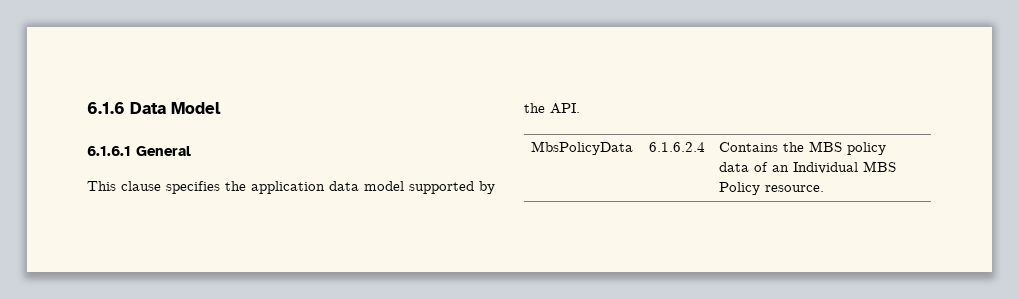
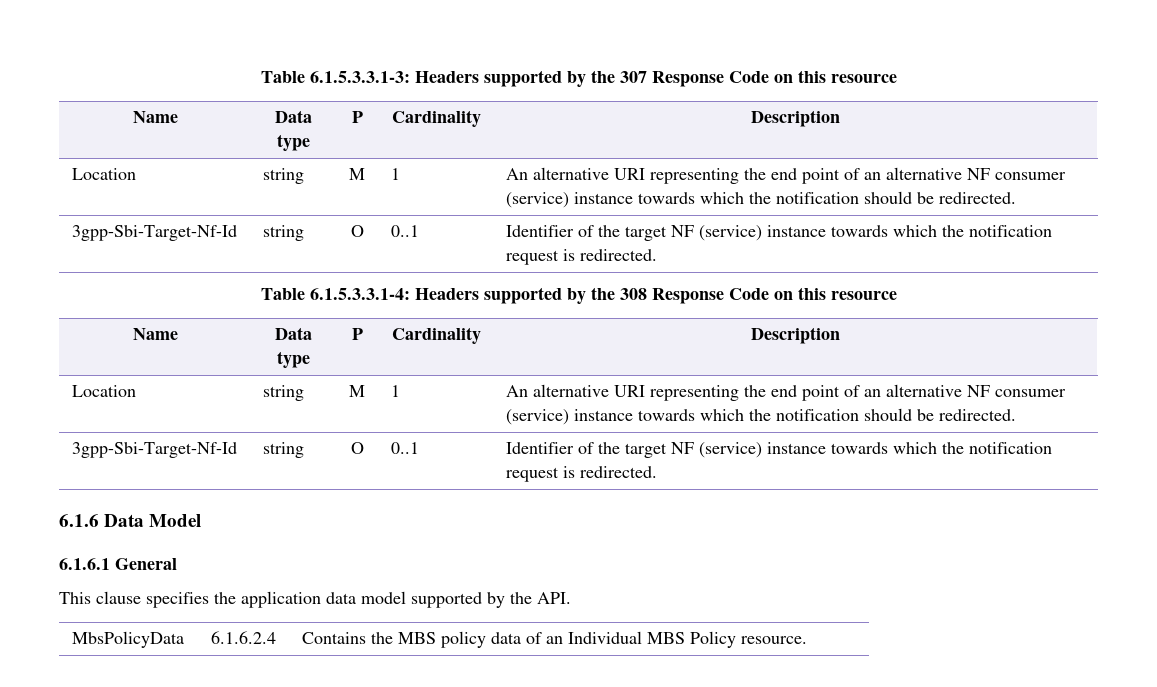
+ Table 6.1.5.3.3.1-3: Headers supported by the 307 Response Code on this resource
+ Name | Data type | P | Cardinality | Description
+ Location | string | M | 1 | An alternative URI representing the end point of an alternative NF consumer (service) instance towards which the notification should be redirected.
+ 3gpp-Sbi-Target-Nf-Id | string | O | 0..1 | Identifier of the target NF (service) instance towards which the notification request is redirected.
+ Table 6.1.5.3.3.1-4: Headers supported by the 308 Response Code on this resource
+ Name | Data type | P | Cardinality | Description
+ Location | string | M | 1 | An alternative URI representing the end point of an alternative NF consumer (service) instance towards which the notification should be redirected.
+ 3gpp-Sbi-Target-Nf-Id | string | O | 0..1 | Identifier of the target NF (service) instance towards which the notification request is redirected.

